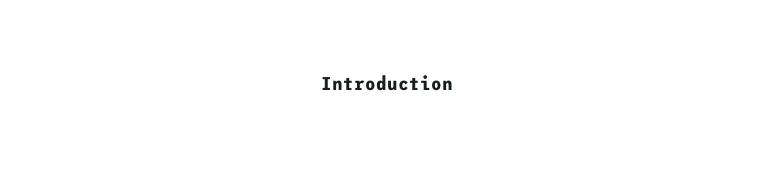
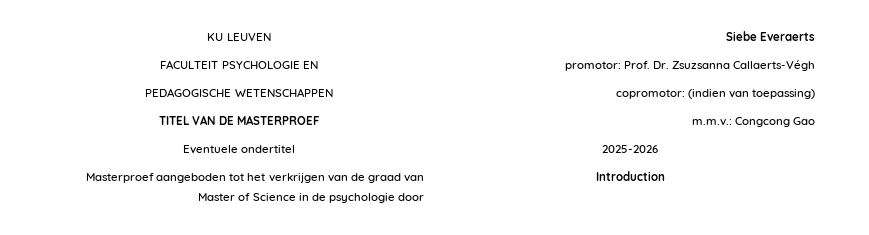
+ KU LEUVEN
+ FACULTEIT PSYCHOLOGIE EN
+ PEDAGOGISCHE WETENSCHAPPEN
+ TITEL VAN DE MASTERPROEF
+ Eventuele ondertitel
+ Masterproef aangeboden tot het verkrijgen van de graad van Master of Science in de psychologie door
+ Siebe Everaerts
+ promotor: Prof. Dr. Zsuzsanna Callaerts-Végh
+ copromotor: (indien van toepassing)
+ m.m.v.: Congcong Gao
+ 2025-2026

